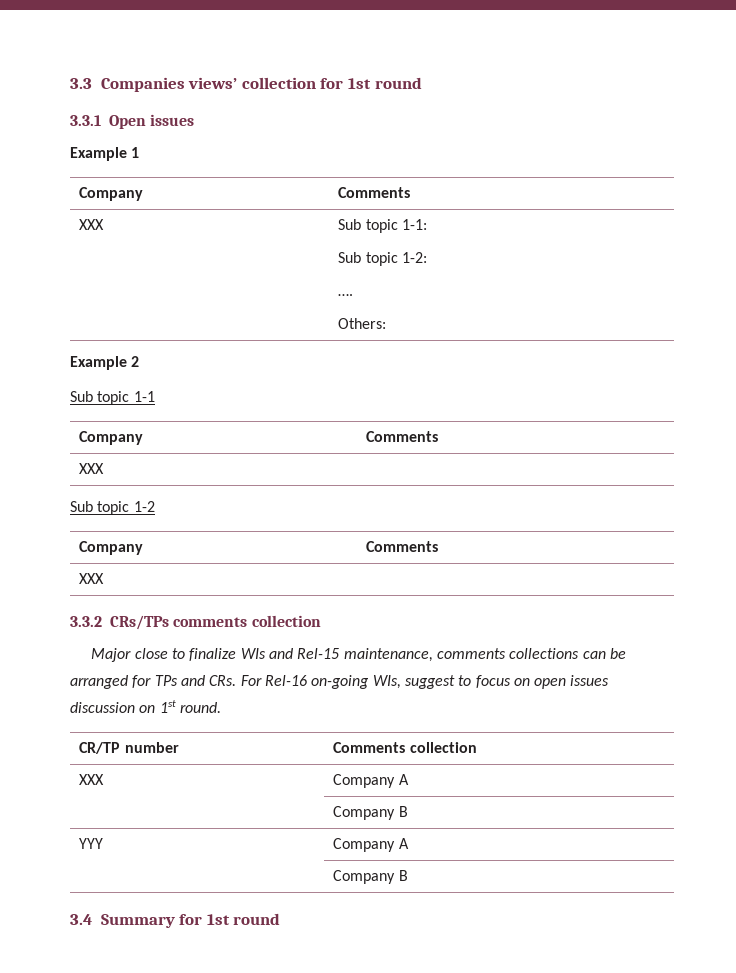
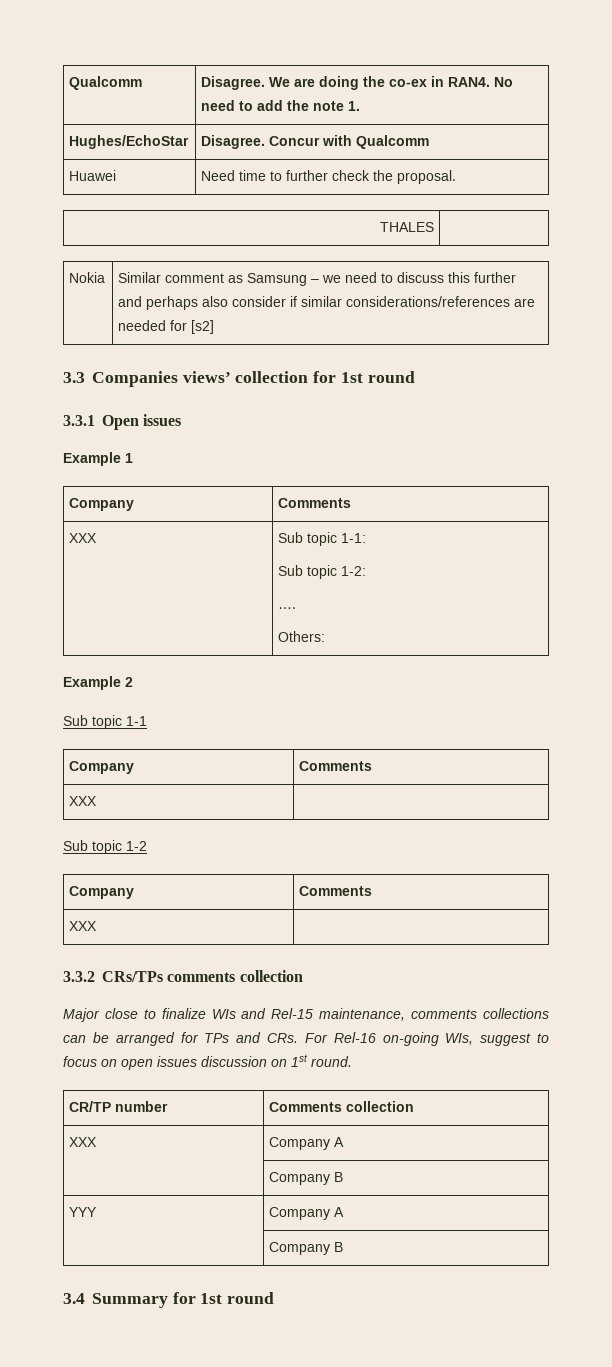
+ Qualcomm | Disagree. We are doing the co-ex in RAN4. No need to add the note 1.
+ Hughes/EchoStar | Disagree. Concur with Qualcomm
+ Huawei | Need time to further check the proposal.
+ THALES |
+ Nokia | Similar comment as Samsung – we need to discuss this further and perhaps also consider if similar considerations/references are needed for [s2]

